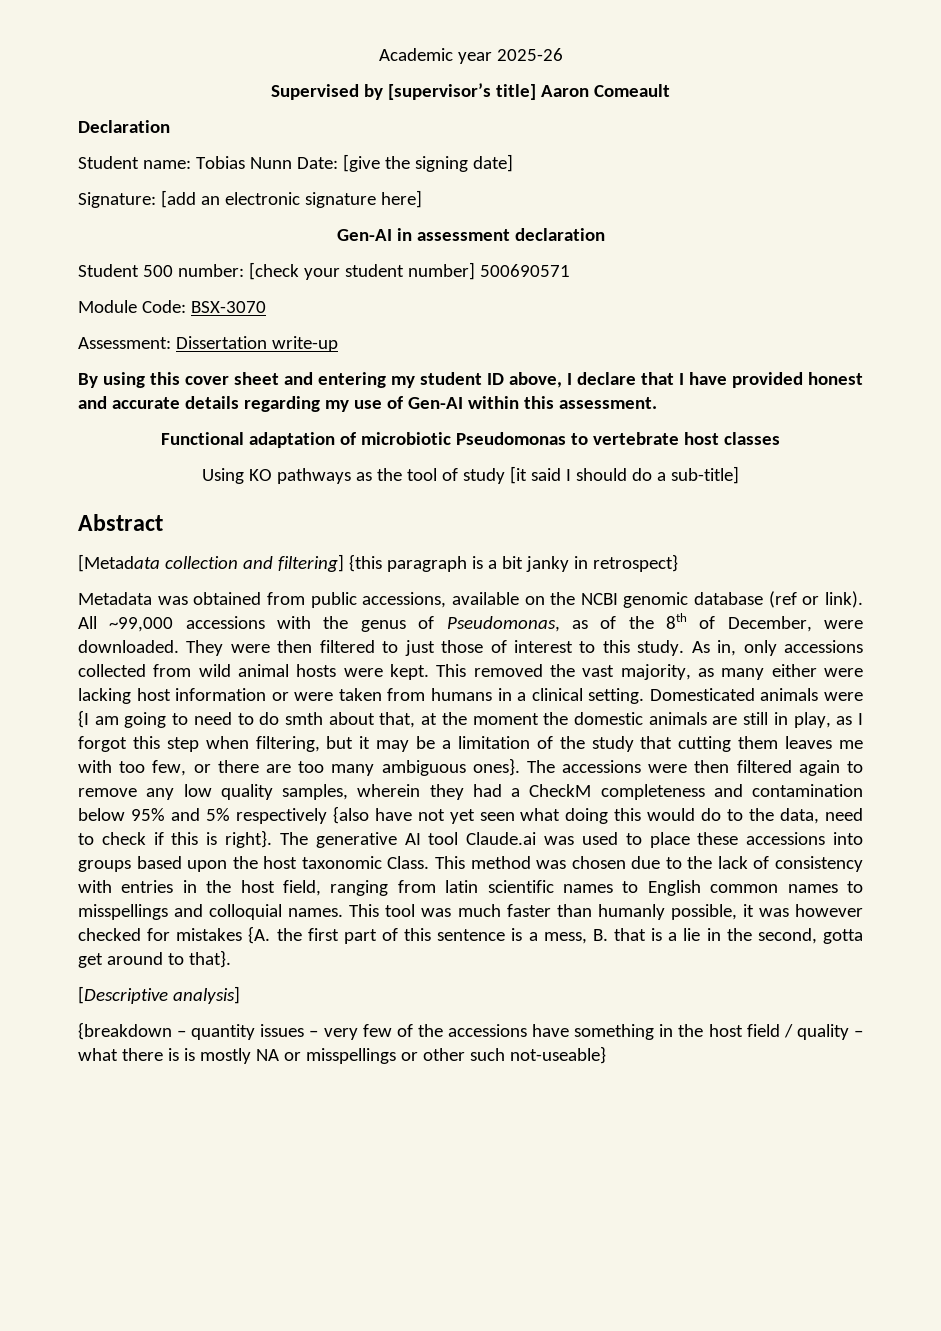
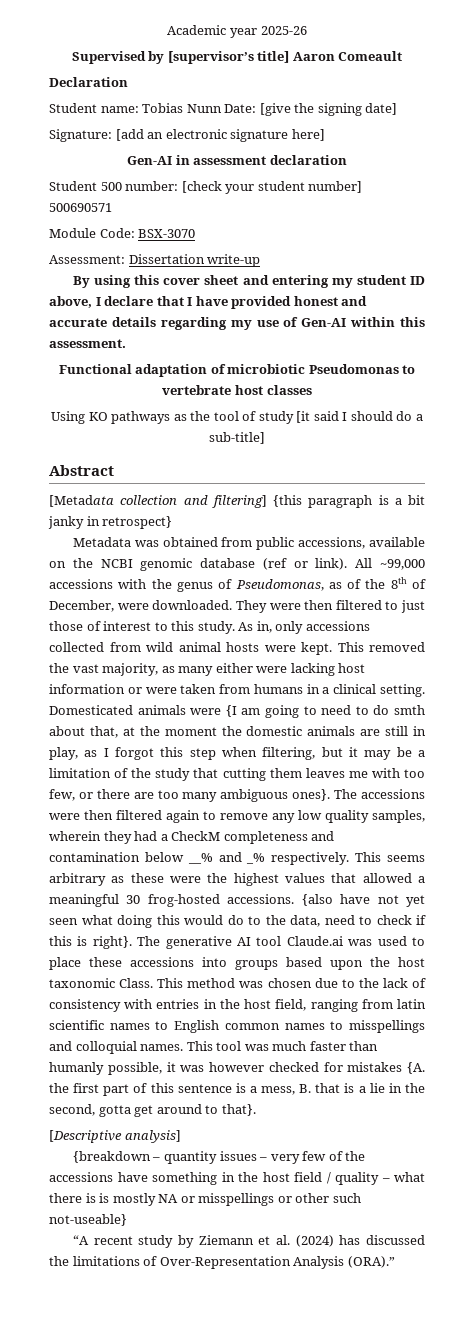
- The accessions were then filtered again to remove any low quality samples, wherein they had a CheckM completeness and contamination below 95% and 5% respectively {also have not yet seen what doing this would do to the data, need to check if this is right}.
+ The accessions were then filtered again to remove any low quality samples, wherein they had a CheckM completeness and contamination below __% and _% respectively. This seems arbitrary as these were the highest values that allowed a meaningful 30 frog-hosted accessions. {also have not yet seen what doing this would do to the data, need to check if this is right}.
+ “A recent study by Ziemann et al. (2024) has discussed the limitations of Over-Representation Analysis (ORA).”

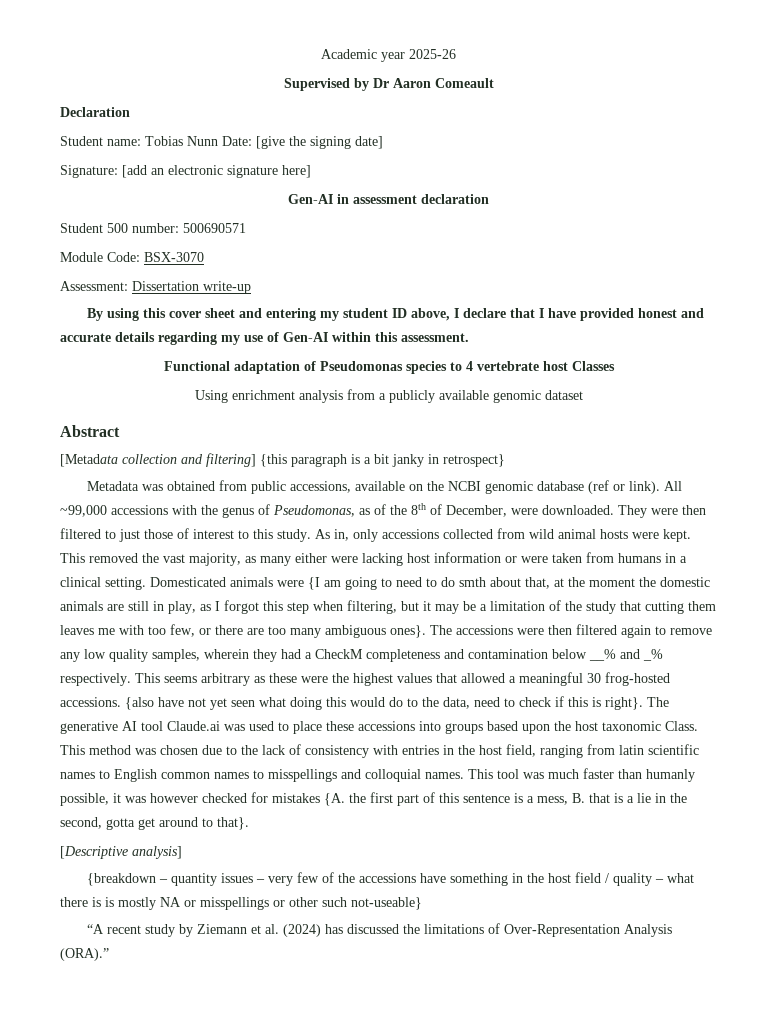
- Supervised by [supervisor’s title] Aaron Comeault
+ Supervised by Dr Aaron Comeault
- Student 500 number: [check your student number] 500690571
+ Student 500 number: 500690571
- Functional adaptation of microbiotic Pseudomonas to vertebrate host classes
+ Functional adaptation of Pseudomonas species to 4 vertebrate host Classes
- Using KO pathways as the tool of study [it said I should do a sub-title]
+ Using enrichment analysis from a publicly available genomic dataset

